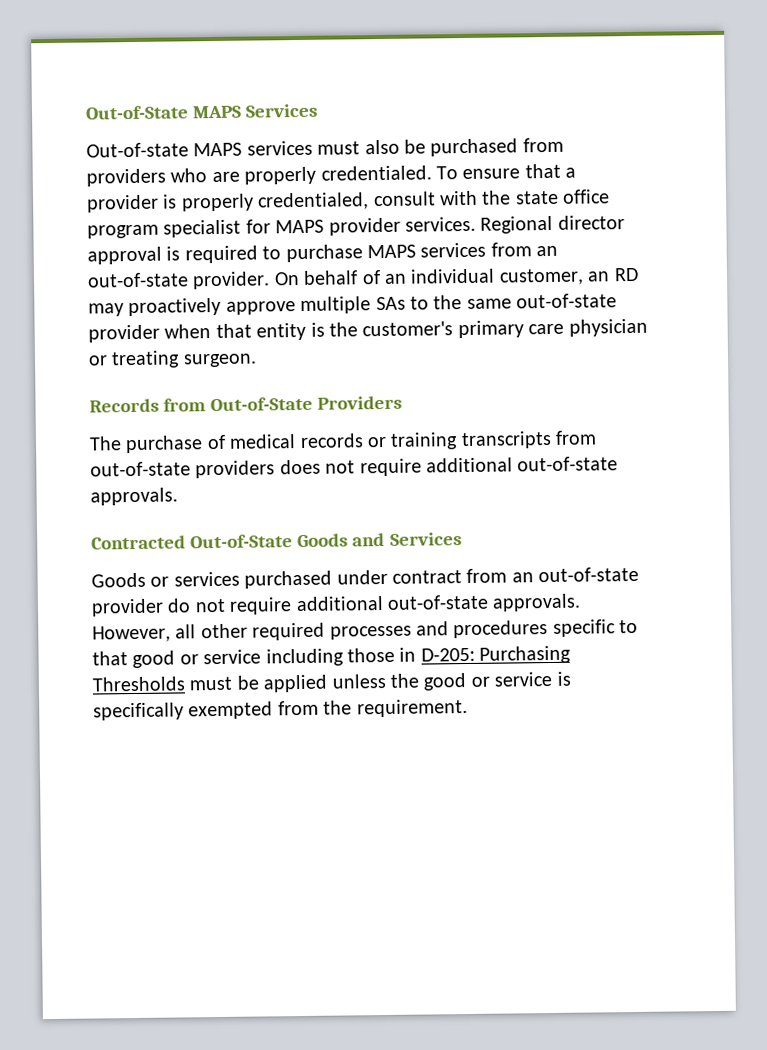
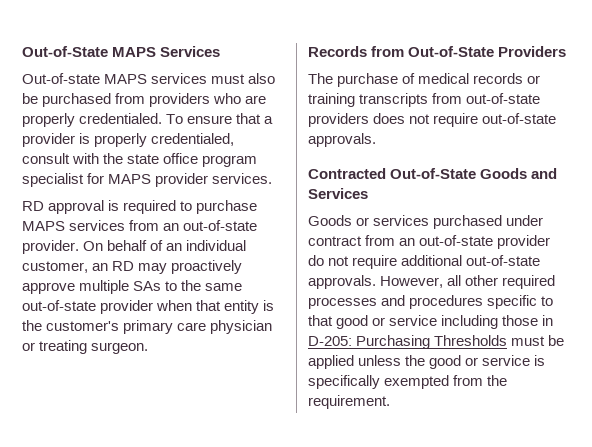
- To ensure that a provider is properly credentialed, consult with the state office program specialist for MAPS provider services. Regional director approval is required to purchase MAPS services from an out-of-state provider.
+ To ensure that a provider is properly credentialed, consult with the state office program specialist for MAPS provider services.
+ RD approval is required to purchase MAPS services from an out-of-state provider.
- The purchase of medical records or training transcripts from out-of-state providers does not require additional out-of-state approvals.
+ The purchase of medical records or training transcripts from out-of-state providers does not require out-of-state approvals.

